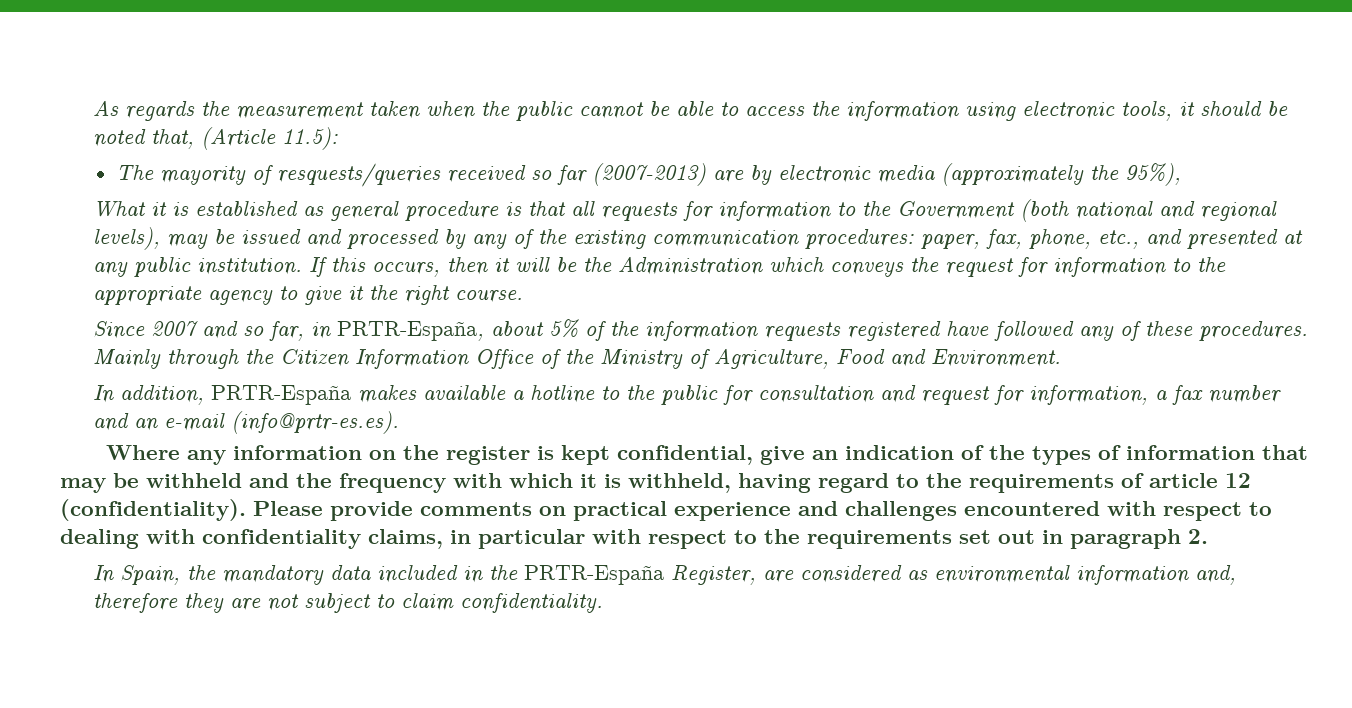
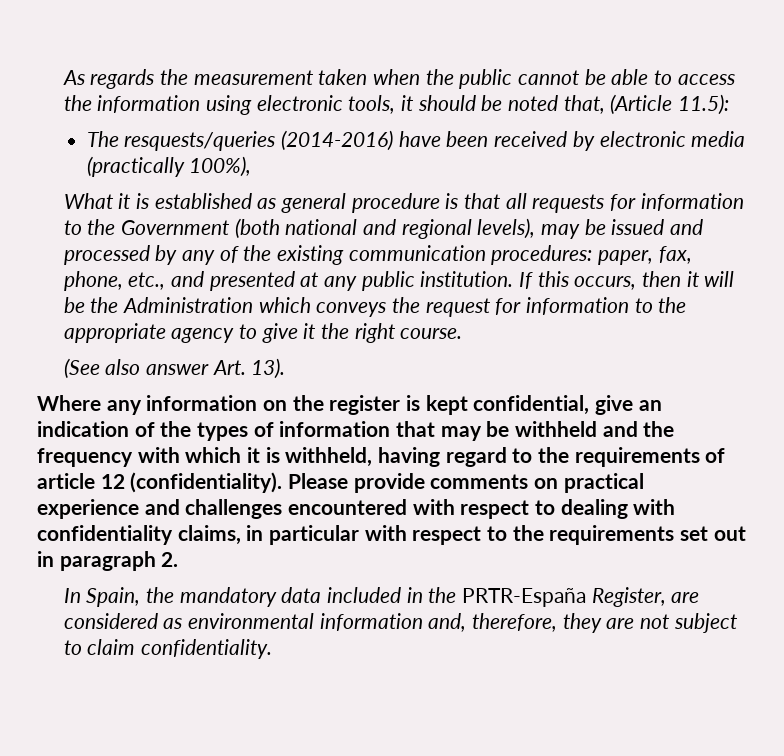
- The mayority of resquests/queries received so far (2007-2013) are by electronic media (approximately the 95%),
+ The resquests/queries (2014-2016) have been received by electronic media (practically 100%),
- Since 2007 and so far, in PRTR-España, about 5% of the information requests registered have followed any of these procedures. Mainly through the Citizen Information Office of the Ministry of Agriculture, Food and Environment.
- In addition, PRTR-España makes available a hotline to the public for consultation and request for information, a fax number and an e-mail (info@prtr-es.es).
+ (See also answer Art. 13).
- In Spain, the mandatory data included in the PRTR-España Register, are considered as environmental information and, therefore they are not subject to claim confidentiality.
+ In Spain, the mandatory data included in the PRTR-España Register, are considered as environmental information and, therefore, they are not subject to claim confidentiality.

